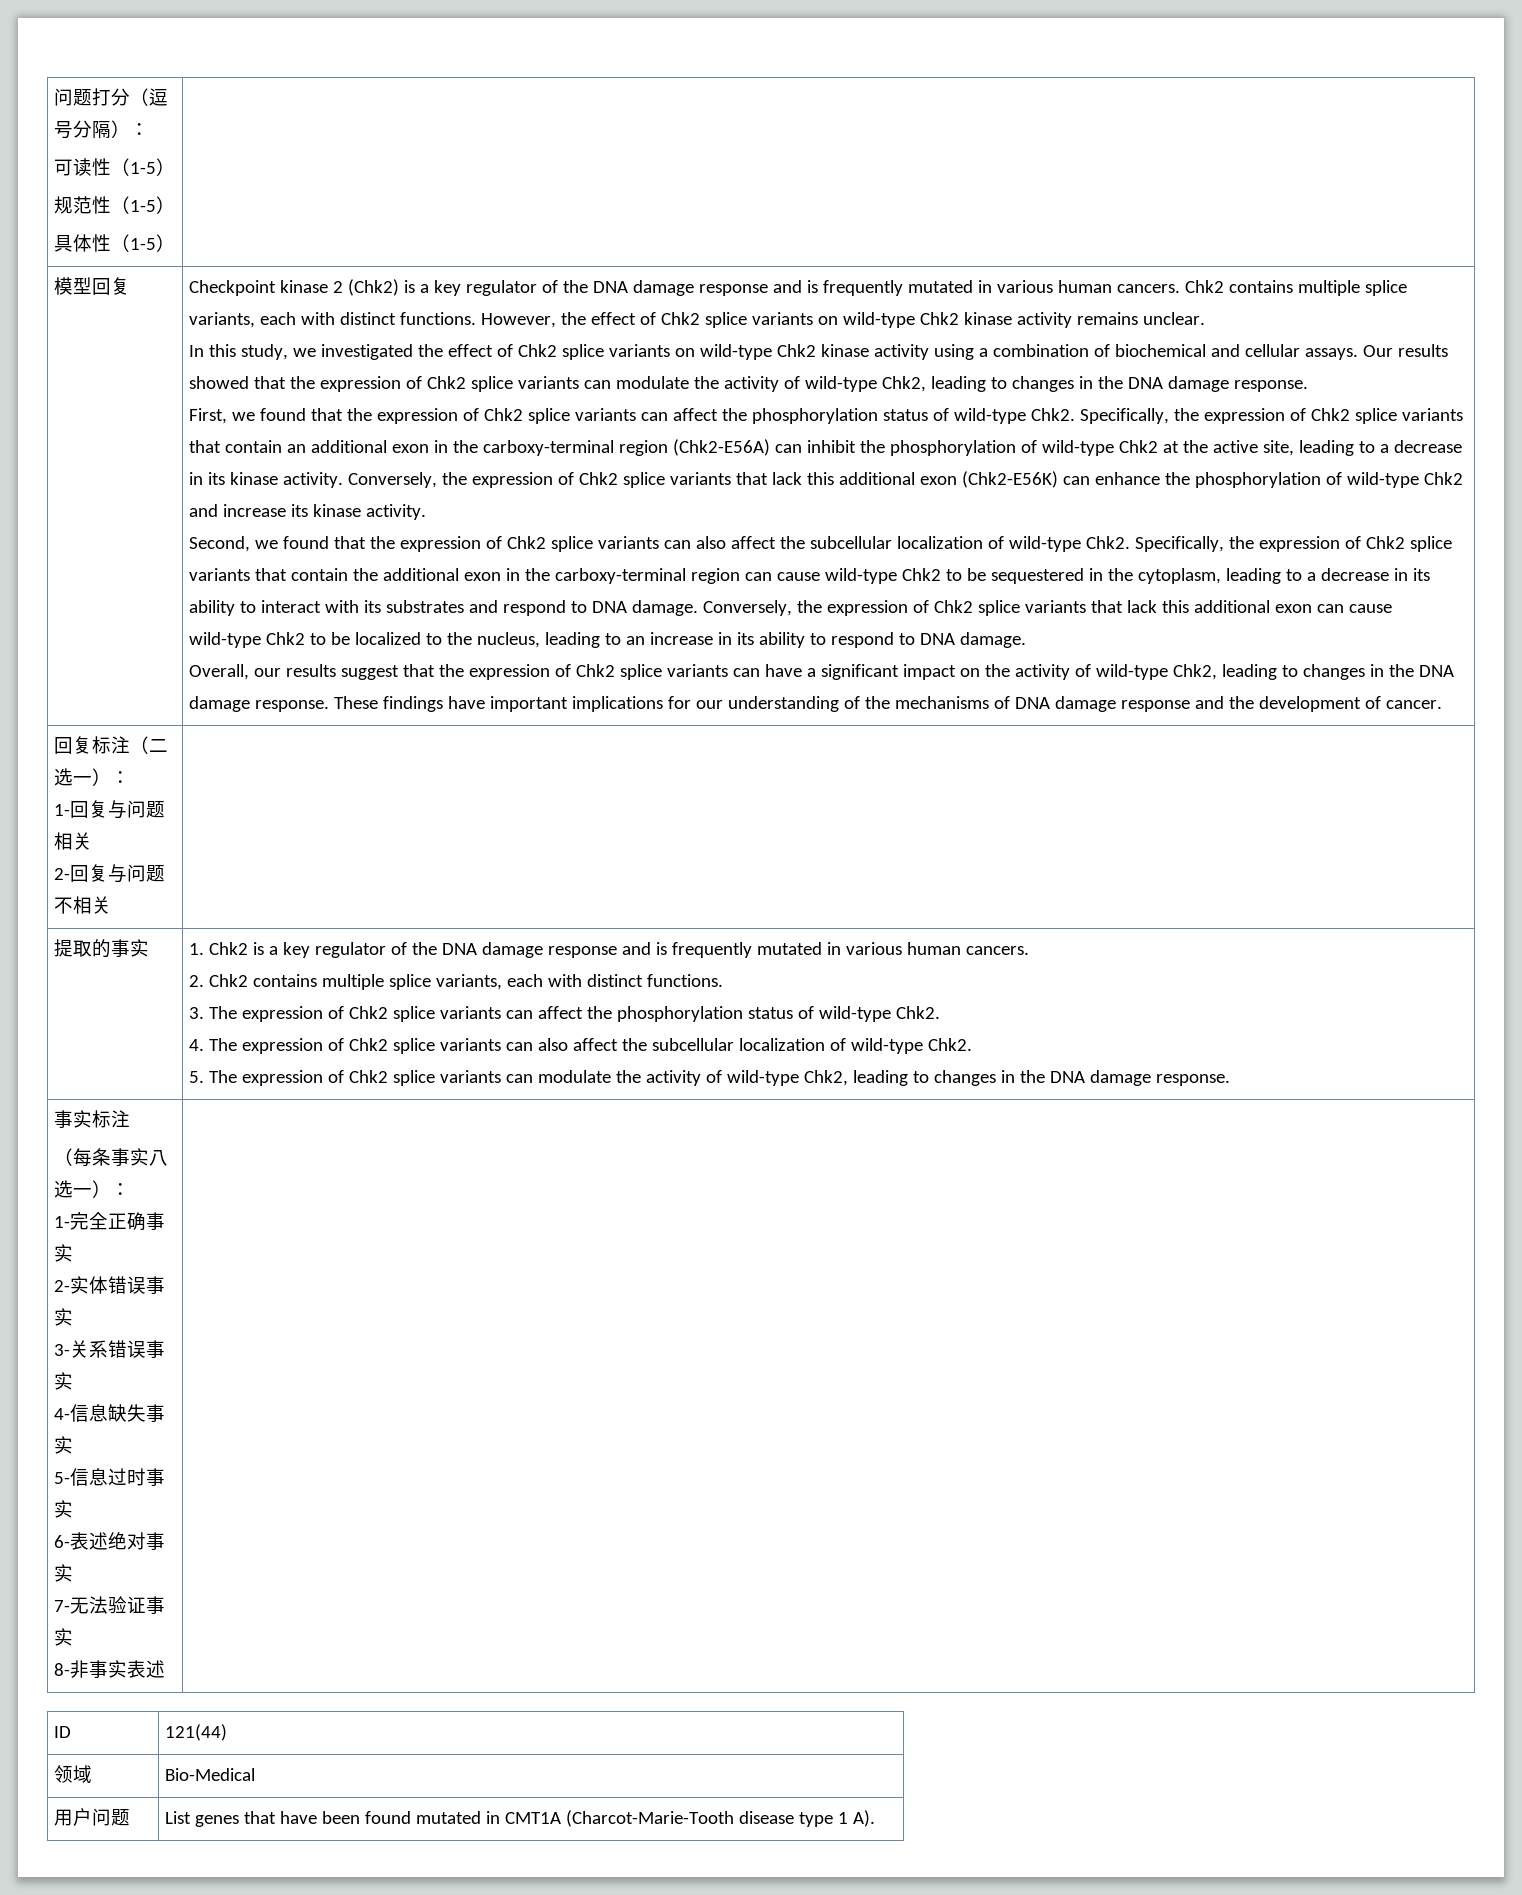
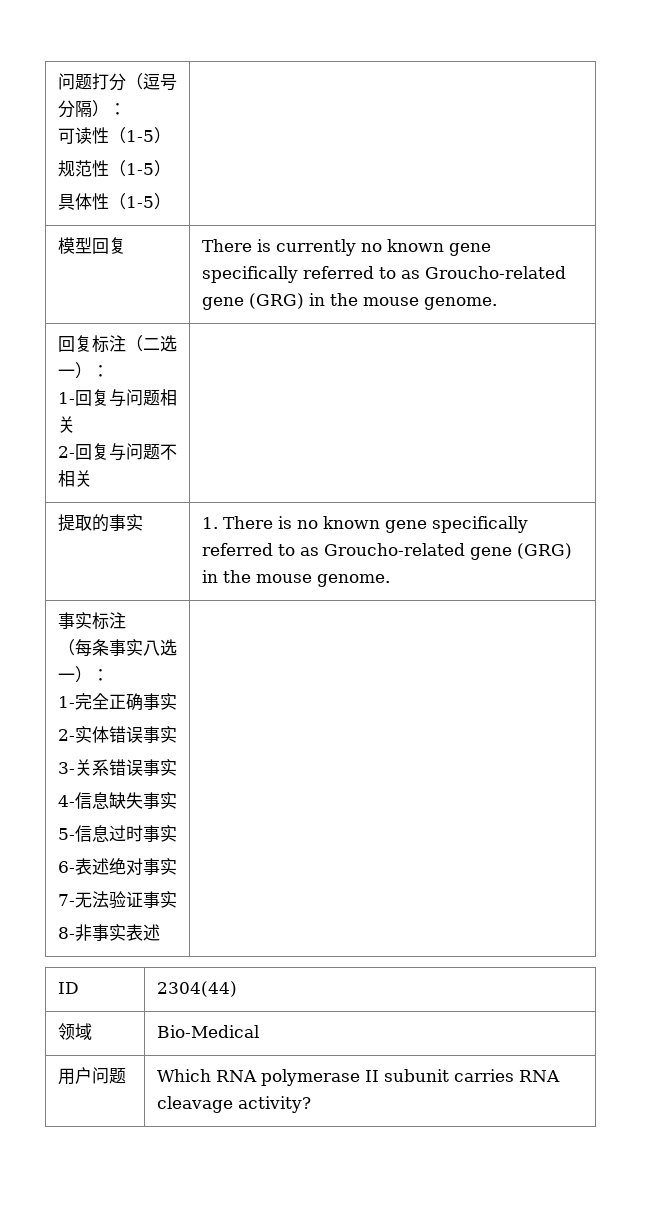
- Checkpoint kinase 2 (Chk2) is a key regulator of the DNA damage response and is frequently mutated in various human cancers. Chk2 contains multiple splice variants, each with distinct functions. However, the effect of Chk2 splice variants on wild-type Chk2 kinase activity remains unclear.
- In this study, we investigated the effect of Chk2 splice variants on wild-type Chk2 kinase activity using a combination of biochemical and cellular assays. Our results showed that the expression of Chk2 splice variants can modulate the activity of wild-type Chk2, leading to changes in the DNA damage response.
- First, we found that the expression of Chk2 splice variants can affect the phosphorylation status of wild-type Chk2. Specifically, the expression of Chk2 splice variants that contain an additional exon in the carboxy-terminal region (Chk2-E56A) can inhibit the phosphorylation of wild-type Chk2 at the active site, leading to a decrease in its kinase activity. Conversely, the expression of Chk2 splice variants that lack this additional exon (Chk2-E56K) can enhance the phosphorylation of wild-type Chk2 and increase its kinase activity.
- Second, we found that the expression of Chk2 splice variants can also affect the subcellular localization of wild-type Chk2. Specifically, the expression of Chk2 splice variants that contain the additional exon in the carboxy-terminal region can cause wild-type Chk2 to be sequestered in the cytoplasm, leading to a decrease in its ability to interact with its substrates and respond to DNA damage. Conversely, the expression of Chk2 splice variants that lack this additional exon can cause wild-type Chk2 to be localized to the nucleus, leading to an increase in its ability to respond to DNA damage.
- Overall, our results suggest that the expression of Chk2 splice variants can have a significant impact on the activity of wild-type Chk2, leading to changes in the DNA damage response. These findings have important implications for our understanding of the mechanisms of DNA damage response and the development of cancer.
+ There is currently no known gene specifically referred to as Groucho-related gene (GRG) in the mouse genome.
- 1. Chk2 is a key regulator of the DNA damage response and is frequently mutated in various human cancers.
- 2. Chk2 contains multiple splice variants, each with distinct functions.
- 3. The expression of Chk2 splice variants can affect the phosphorylation status of wild-type Chk2.
- 4. The expression of Chk2 splice variants can also affect the subcellular localization of wild-type Chk2.
- 5. The expression of Chk2 splice variants can modulate the activity of wild-type Chk2, leading to changes in the DNA damage response.
+ 1. There is no known gene specifically referred to as Groucho-related gene (GRG) in the mouse genome.
- ID | 121(44)
+ ID | 2304(44)
- 用户问题 | List genes that have been found mutated in CMT1A (Charcot-Marie-Tooth disease type 1 A).
+ 用户问题 | Which RNA polymerase II subunit carries RNA cleavage activity?

